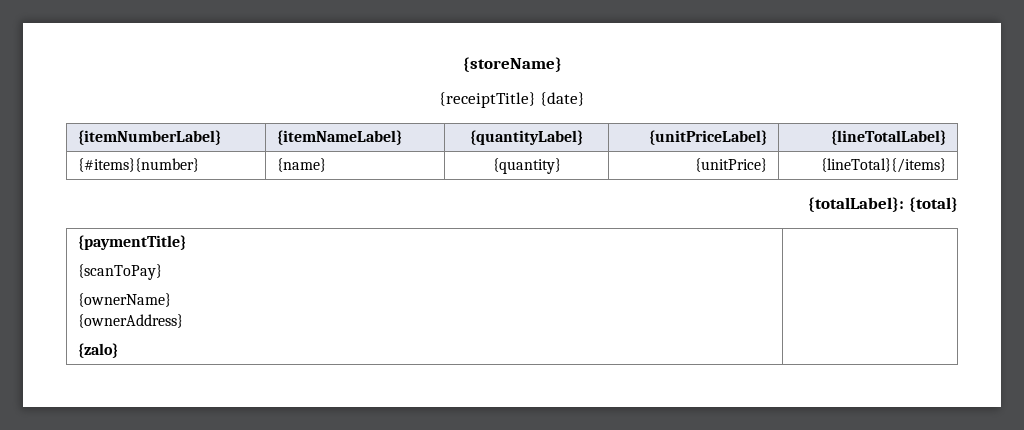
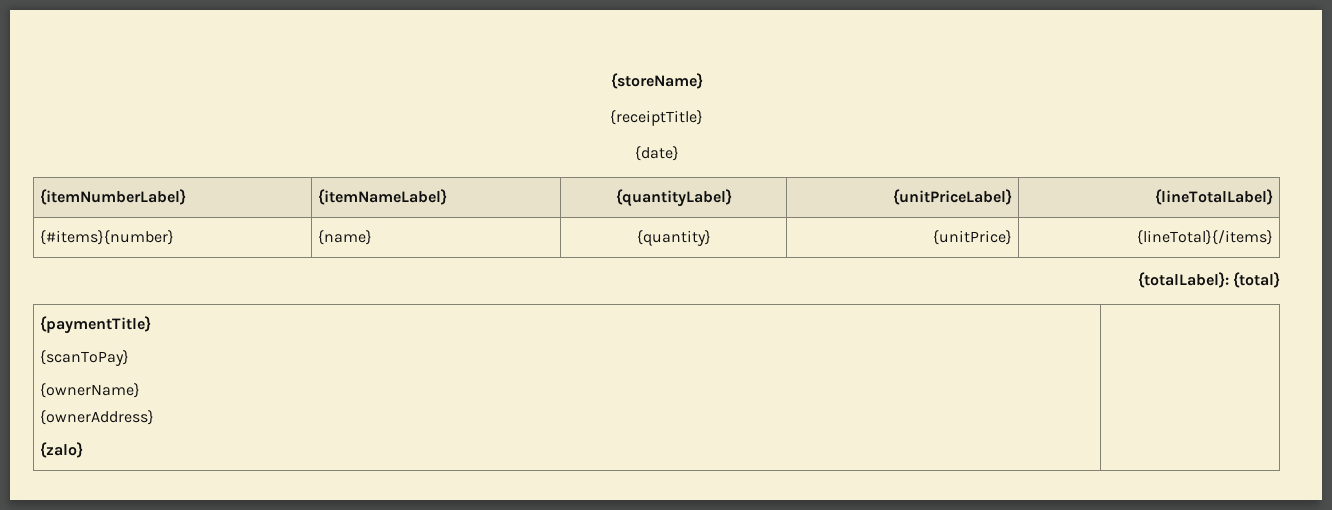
- {receiptTitle} {date}
+ {receiptTitle}
+ {date}

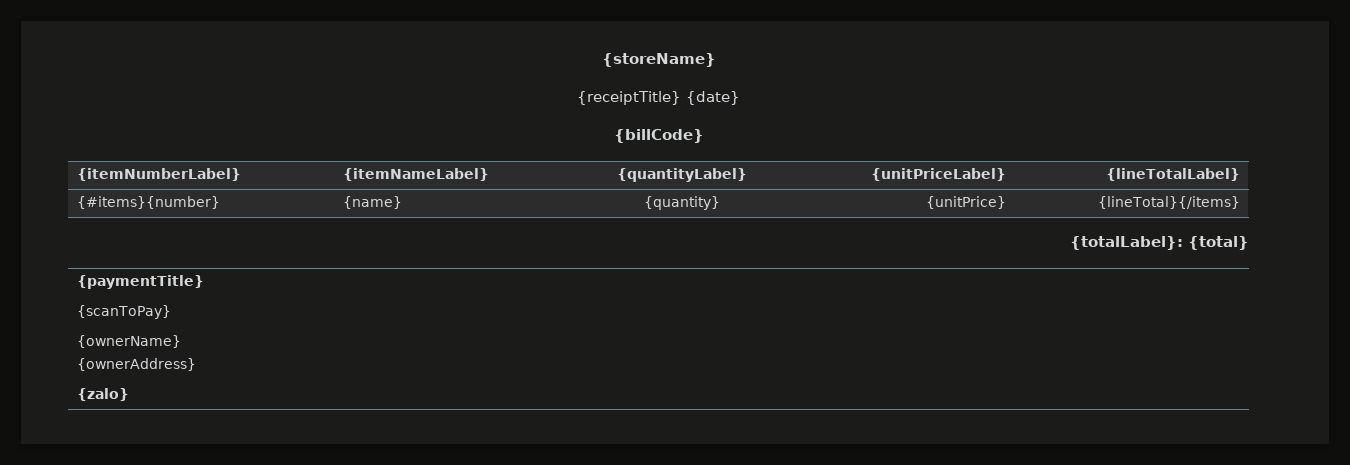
- {receiptTitle}
- {date}
+ {receiptTitle} {date}
+ {billCode}

